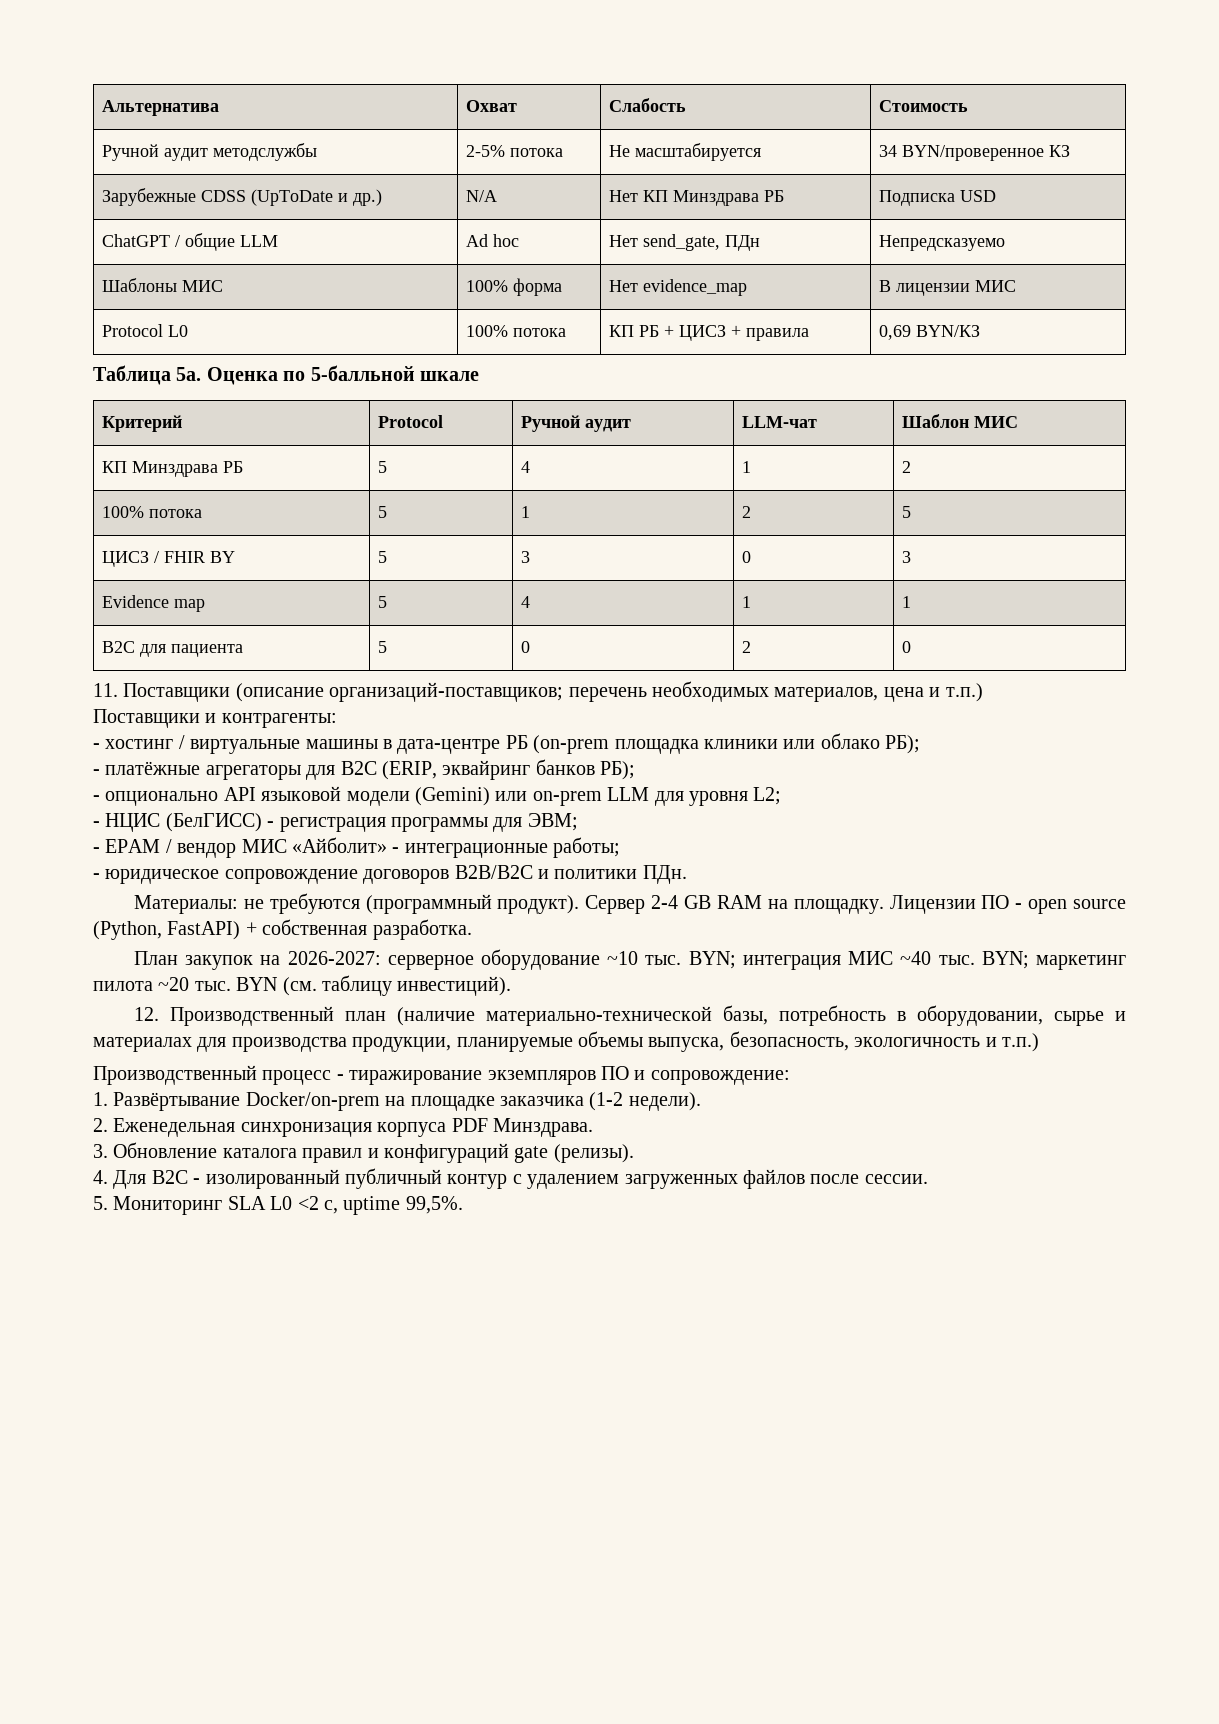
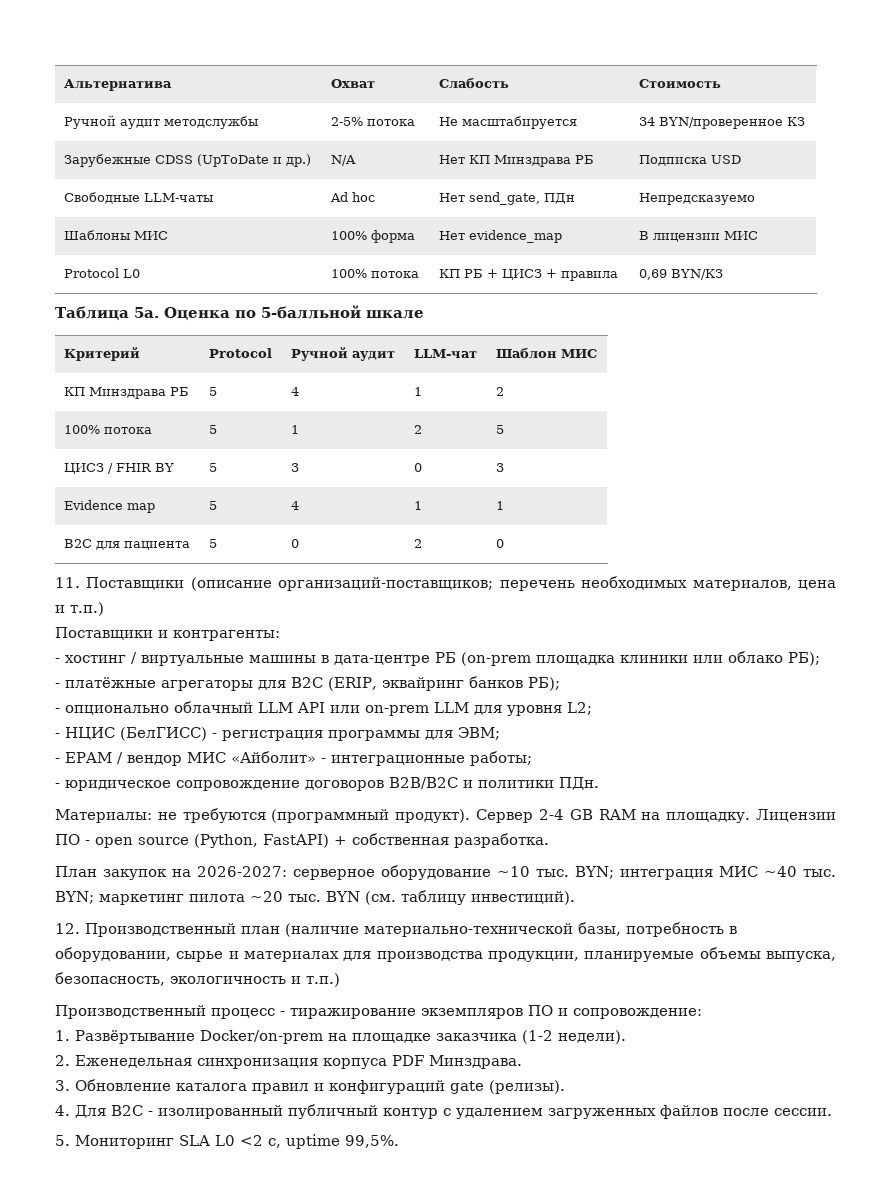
- ChatGPT / общие LLM | Ad hoc | Нет send_gate, ПДн | Непредсказуемо
+ Свободные LLM-чаты | Ad hoc | Нет send_gate, ПДн | Непредсказуемо
- - опционально API языковой модели (Gemini) или on-prem LLM для уровня L2;
+ - опционально облачный LLM API или on-prem LLM для уровня L2;

